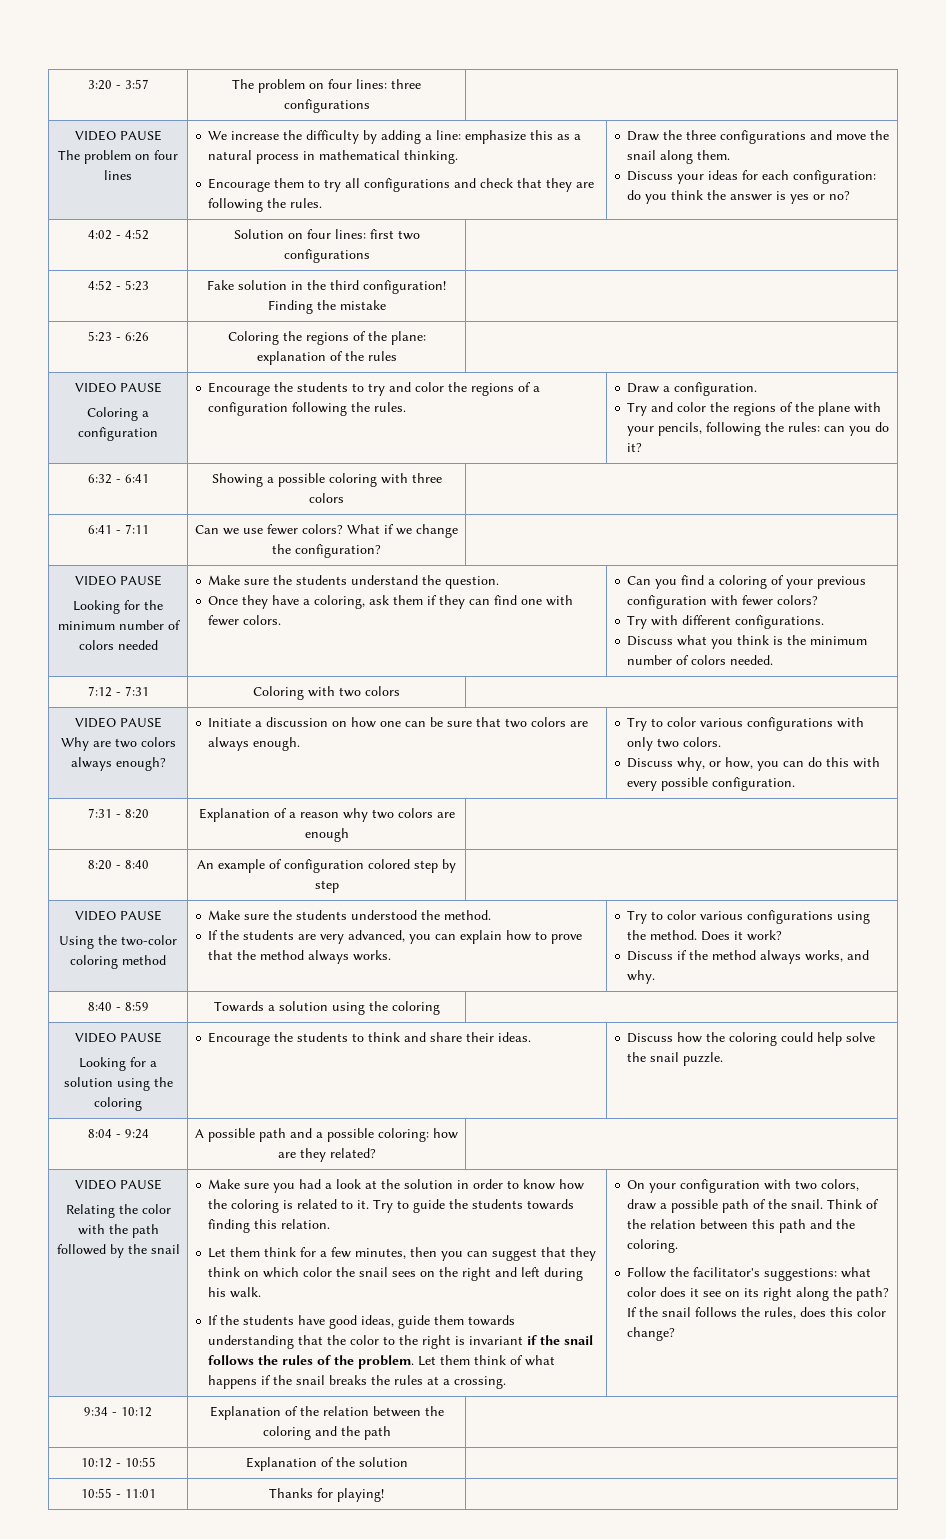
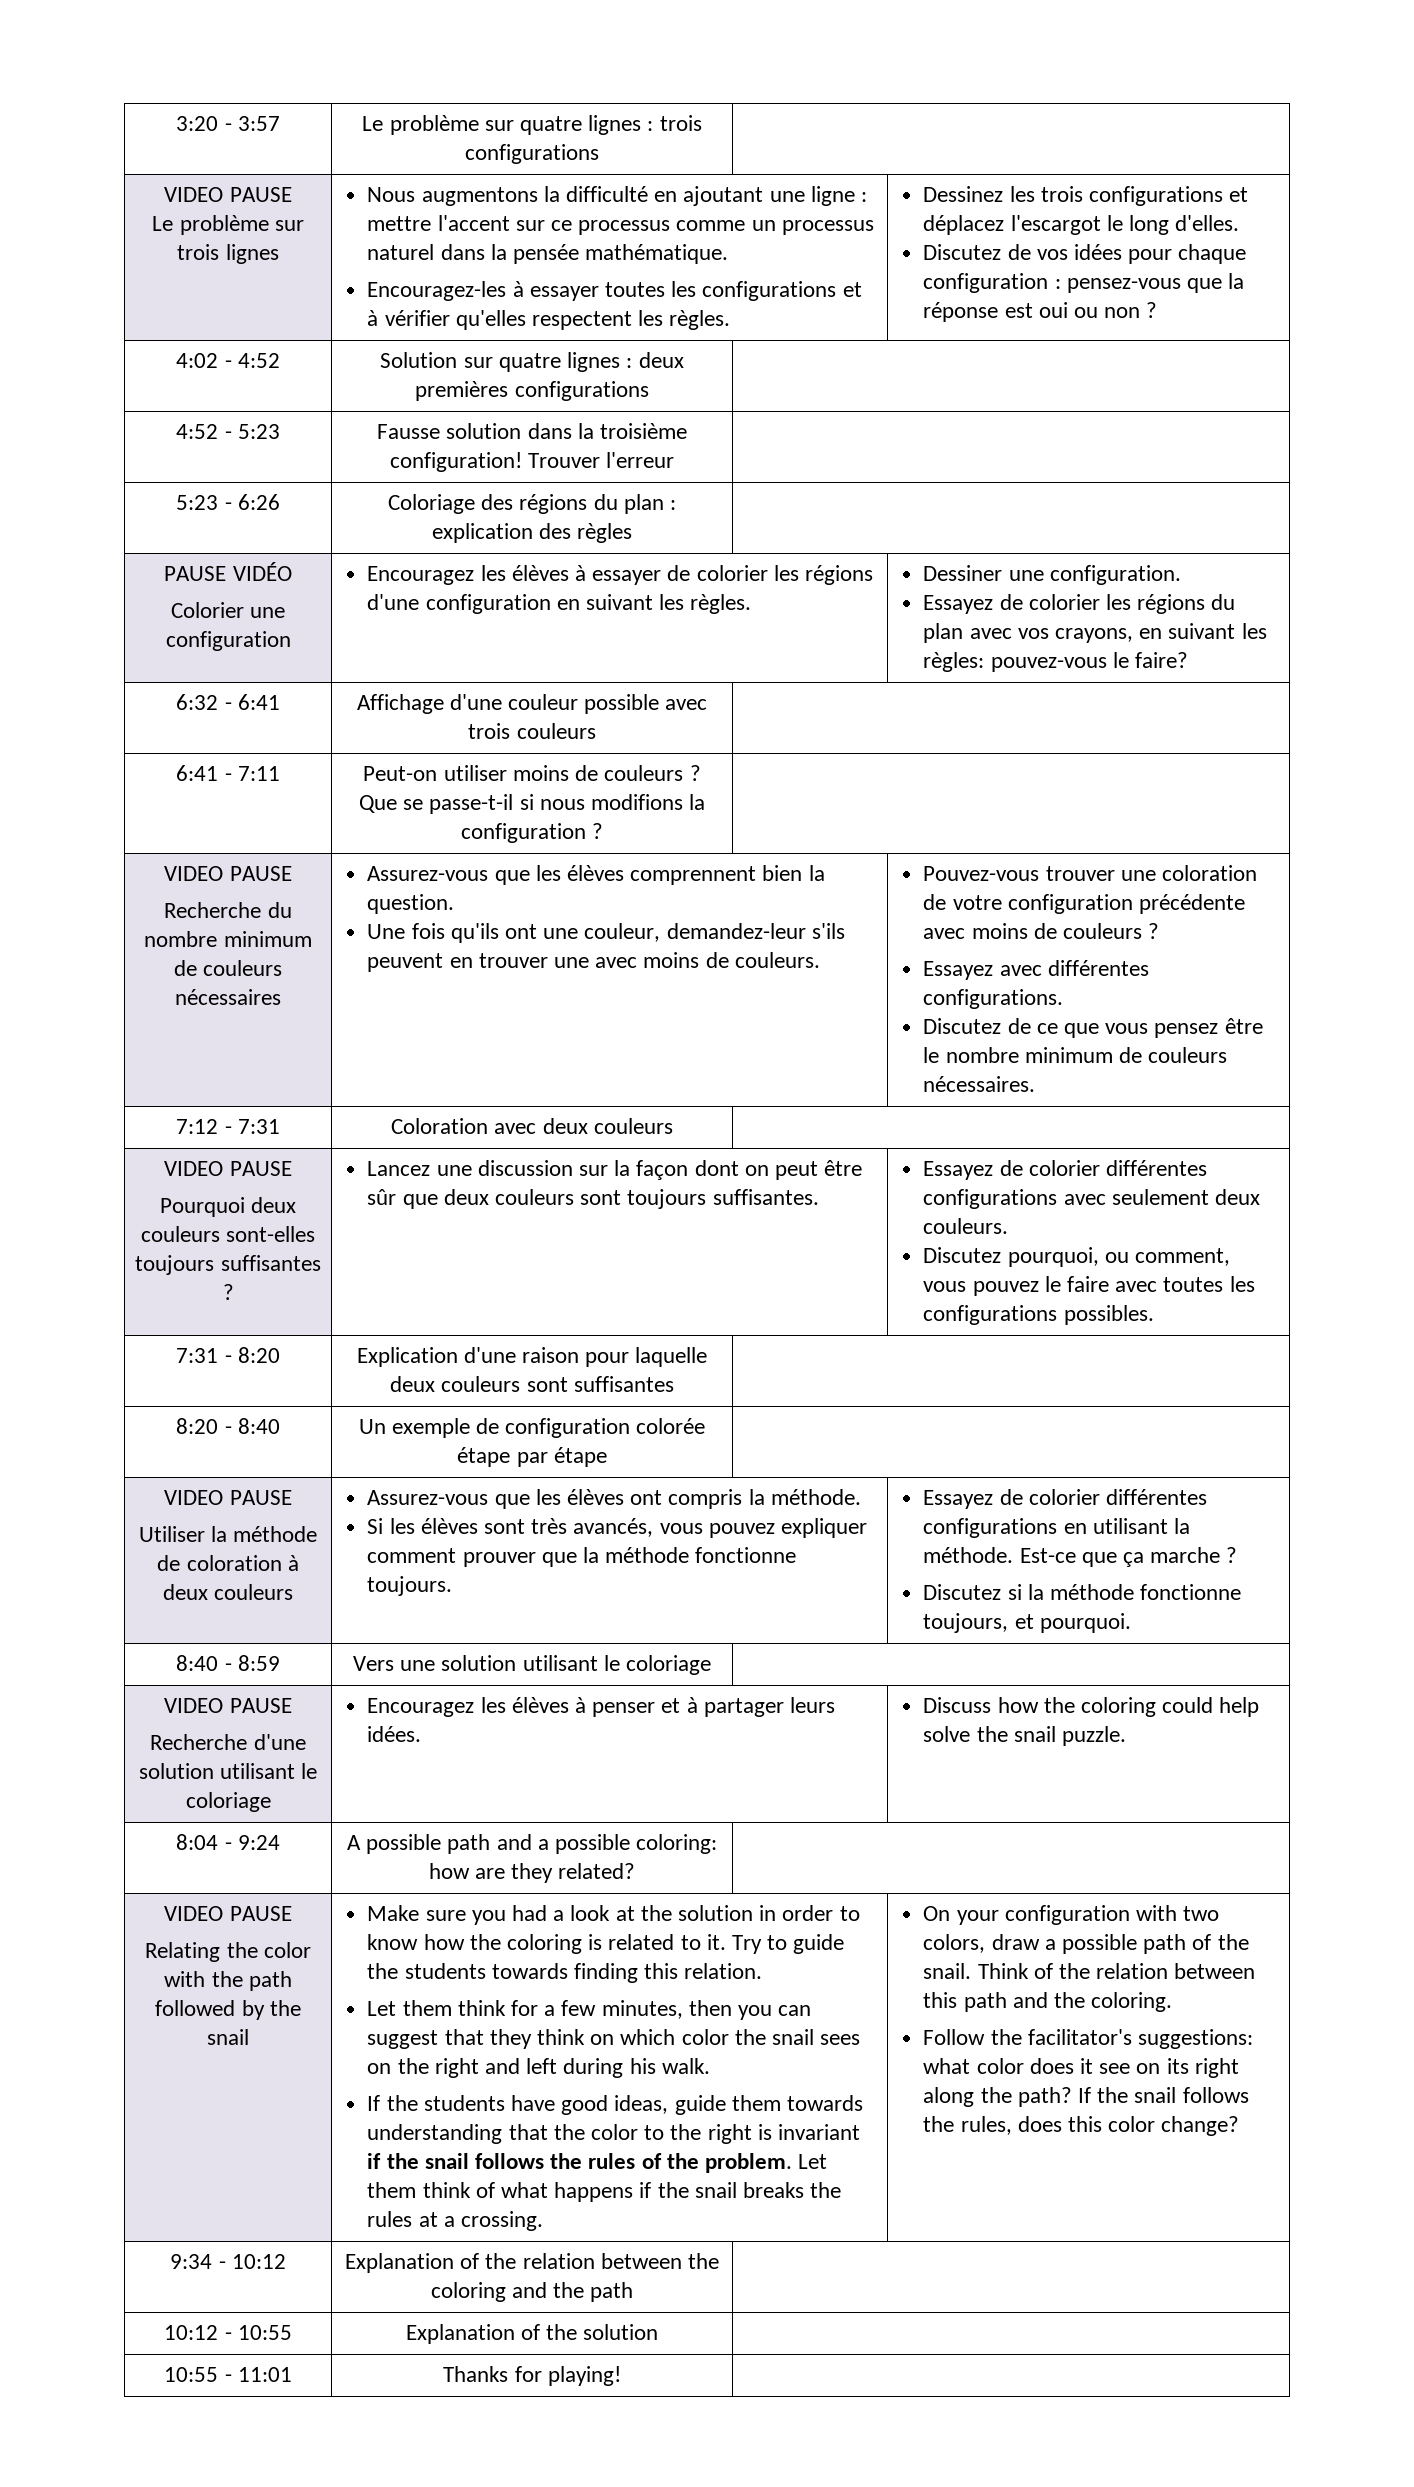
- 3:20 - 3:57 | The problem on four lines: three configurations |
+ 3:20 - 3:57 | Le problème sur quatre lignes : trois configurations |
  VIDEO PAUSE
- The problem on four lines | We increase the difficulty by adding a line: emphasize this as a natural process in mathematical thinking.
- Encourage them to try all configurations and check that they are following the rules. | Draw the three configurations and move the snail along them.
- Discuss your ideas for each configuration: do you think the answer is yes or no?
- 4:02 - 4:52 | Solution on four lines: first two configurations |
- 4:52 - 5:23 | Fake solution in the third configuration! Finding the mistake |
- 5:23 - 6:26 | Coloring the regions of the plane: explanation of the rules |
+ Le problème sur trois lignes | Nous augmentons la difficulté en ajoutant une ligne : mettre l'accent sur ce processus comme un processus naturel dans la pensée mathématique.
+ Encouragez-les à essayer toutes les configurations et à vérifier qu'elles respectent les règles. | Dessinez les trois configurations et déplacez l'escargot le long d'elles.
+ Discutez de vos idées pour chaque configuration : pensez-vous que la réponse est oui ou non ?
+ 4:02 - 4:52 | Solution sur quatre lignes : deux premières configurations |
+ 4:52 - 5:23 | Fausse solution dans la troisième configuration! Trouver l'erreur |
+ 5:23 - 6:26 | Coloriage des régions du plan : explication des règles |
+ PAUSE VIDÉO
+ Colorier une configuration | Encouragez les élèves à essayer de colorier les régions d'une configuration en suivant les règles. | Dessiner une configuration.
+ Essayez de colorier les régions du plan avec vos crayons, en suivant les règles: pouvez-vous le faire?
+ 6:32 - 6:41 | Affichage d'une couleur possible avec trois couleurs |
+ 6:41 - 7:11 | Peut-on utiliser moins de couleurs ? Que se passe-t-il si nous modifions la configuration ? |
  VIDEO PAUSE
- Coloring a configuration | Encourage the students to try and color the regions of a configuration following the rules. | Draw a configuration.
- Try and color the regions of the plane with your pencils, following the rules: can you do it?
- 6:32 - 6:41 | Showing a possible coloring with three colors |
- 6:41 - 7:11 | Can we use fewer colors? What if we change the configuration? |
+ Recherche du nombre minimum de couleurs nécessaires | Assurez-vous que les élèves comprennent bien la question.
+ Une fois qu'ils ont une couleur, demandez-leur s'ils peuvent en trouver une avec moins de couleurs. | Pouvez-vous trouver une coloration de votre configuration précédente avec moins de couleurs ?
+ Essayez avec différentes configurations.
+ Discutez de ce que vous pensez être le nombre minimum de couleurs nécessaires.
+ 7:12 - 7:31 | Coloration avec deux couleurs |
  VIDEO PAUSE
- Looking for the minimum number of colors needed | Make sure the students understand the question.
- Once they have a coloring, ask them if they can find one with fewer colors. | Can you find a coloring of your previous configuration with fewer colors?
- Try with different configurations.
- Discuss what you think is the minimum number of colors needed.
- 7:12 - 7:31 | Coloring with two colors |
+ Pourquoi deux couleurs sont-elles toujours suffisantes ? | Lancez une discussion sur la façon dont on peut être sûr que deux couleurs sont toujours suffisantes. | Essayez de colorier différentes configurations avec seulement deux couleurs.
+ Discutez pourquoi, ou comment, vous pouvez le faire avec toutes les configurations possibles.
+ 7:31 - 8:20 | Explication d'une raison pour laquelle deux couleurs sont suffisantes |
+ 8:20 - 8:40 | Un exemple de configuration colorée étape par étape |
  VIDEO PAUSE
- Why are two colors always enough? | Initiate a discussion on how one can be sure that two colors are always enough. | Try to color various configurations with only two colors.
- Discuss why, or how, you can do this with every possible configuration.
- 7:31 - 8:20 | Explanation of a reason why two colors are enough |
- 8:20 - 8:40 | An example of configuration colored step by step |
+ Utiliser la méthode de coloration à deux couleurs | Assurez-vous que les élèves ont compris la méthode.
+ Si les élèves sont très avancés, vous pouvez expliquer comment prouver que la méthode fonctionne toujours. | Essayez de colorier différentes configurations en utilisant la méthode. Est-ce que ça marche ?
+ Discutez si la méthode fonctionne toujours, et pourquoi.
+ 8:40 - 8:59 | Vers une solution utilisant le coloriage |
  VIDEO PAUSE
- Using the two-color coloring method | Make sure the students understood the method.
- If the students are very advanced, you can explain how to prove that the method always works. | Try to color various configurations using the method. Does it work?
- Discuss if the method always works, and why.
- 8:40 - 8:59 | Towards a solution using the coloring |
- VIDEO PAUSE
- Looking for a solution using the coloring | Encourage the students to think and share their ideas. | Discuss how the coloring could help solve the snail puzzle.
+ Recherche d'une solution utilisant le coloriage | Encouragez les élèves à penser et à partager leurs idées. | Discuss how the coloring could help solve the snail puzzle.

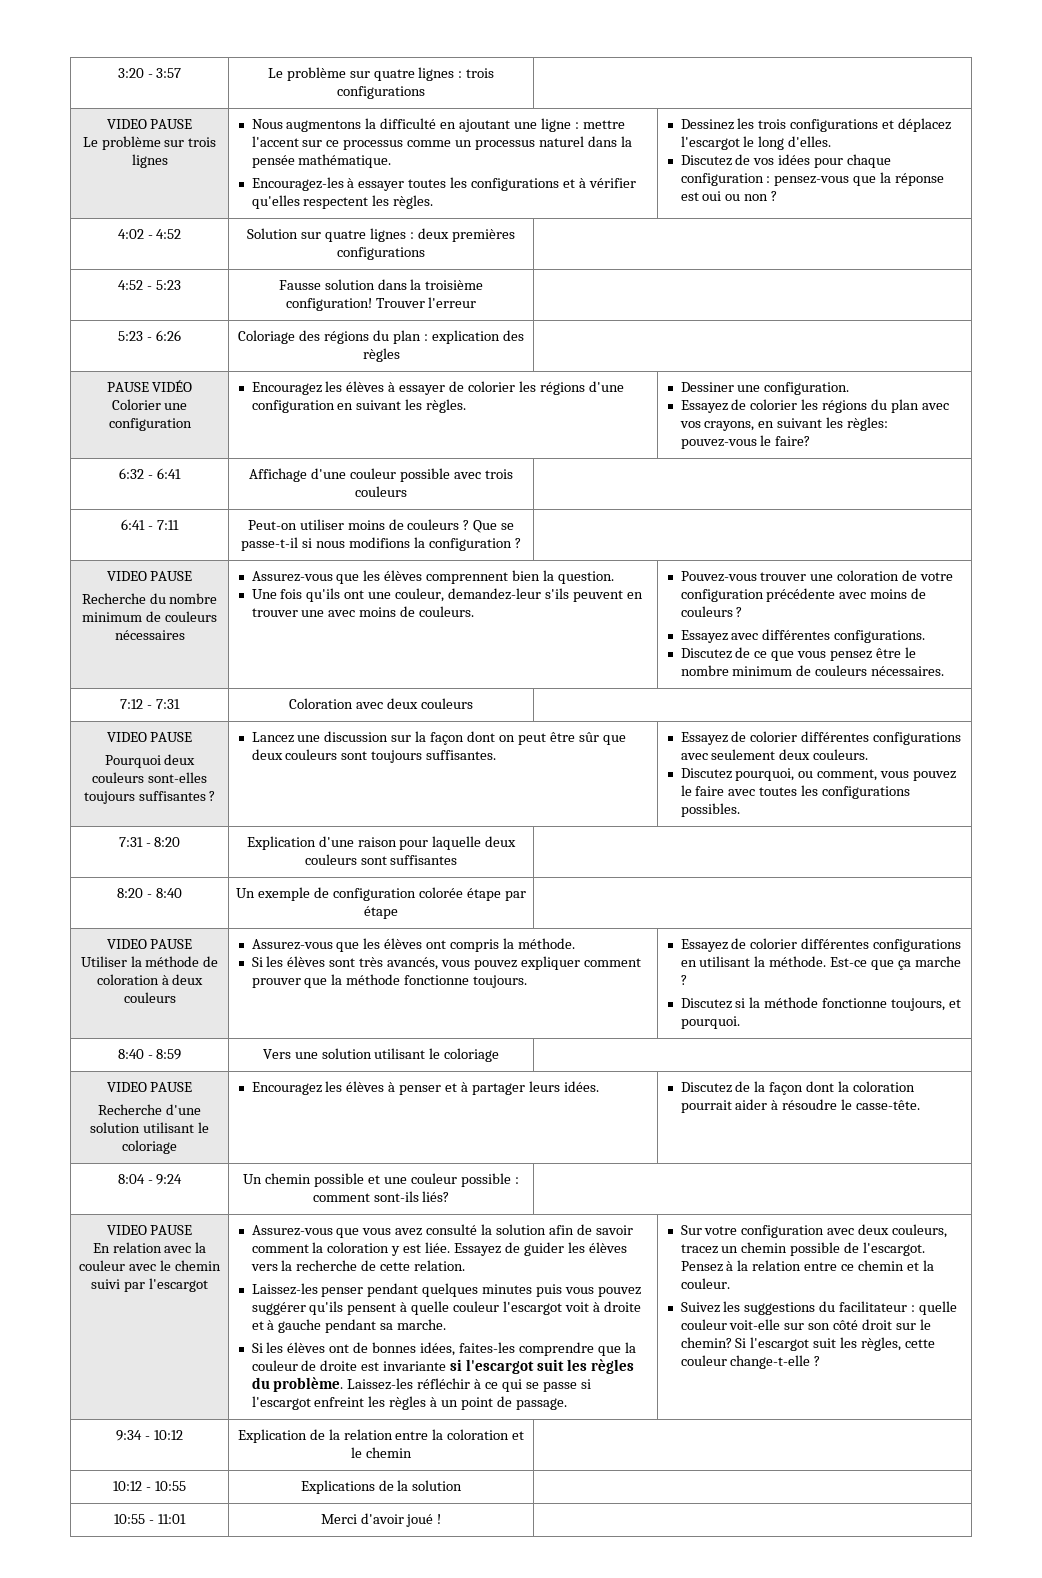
  8:40 - 8:59 | Vers une solution utilisant le coloriage |
  VIDEO PAUSE
- Recherche d'une solution utilisant le coloriage | Encouragez les élèves à penser et à partager leurs idées. | Discuss how the coloring could help solve the snail puzzle.
- 8:04 - 9:24 | A possible path and a possible coloring: how are they related? |
+ Recherche d'une solution utilisant le coloriage | Encouragez les élèves à penser et à partager leurs idées. | Discutez de la façon dont la coloration pourrait aider à résoudre le casse-tête.
+ 8:04 - 9:24 | Un chemin possible et une couleur possible : comment sont-ils liés? |
  VIDEO PAUSE
- Relating the color with the path followed by the snail | Make sure you had a look at the solution in order to know how the coloring is related to it. Try to guide the students towards finding this relation.
- Let them think for a few minutes, then you can suggest that they think on which color the snail sees on the right and left during his walk.
- If the students have good ideas, guide them towards understanding that the color to the right is invariant if the snail follows the rules of the problem. Let them think of what happens if the snail breaks the rules at a crossing. | On your configuration with two colors, draw a possible path of the snail. Think of the relation between this path and the coloring.
- Follow the facilitator's suggestions: what color does it see on its right along the path? If the snail follows the rules, does this color change?
- 9:34 - 10:12 | Explanation of the relation between the coloring and the path |
+ En relation avec la couleur avec le chemin suivi par l'escargot | Assurez-vous que vous avez consulté la solution afin de savoir comment la coloration y est liée. Essayez de guider les élèves vers la recherche de cette relation.
+ Laissez-les penser pendant quelques minutes puis vous pouvez suggérer qu'ils pensent à quelle couleur l'escargot voit à droite et à gauche pendant sa marche.
+ Si les élèves ont de bonnes idées, faites-les comprendre que la couleur de droite est invariante si l'escargot suit les règles du problème. Laissez-les réfléchir à ce qui se passe si l'escargot enfreint les règles à un point de passage. | Sur votre configuration avec deux couleurs, tracez un chemin possible de l'escargot. Pensez à la relation entre ce chemin et la couleur.
+ Suivez les suggestions du facilitateur : quelle couleur voit-elle sur son côté droit sur le chemin? Si l'escargot suit les règles, cette couleur change-t-elle ?
+ 9:34 - 10:12 | Explication de la relation entre la coloration et le chemin |
- 10:12 - 10:55 | Explanation of the solution |
+ 10:12 - 10:55 | Explications de la solution |
- 10:55 - 11:01 | Thanks for playing! |
+ 10:55 - 11:01 | Merci d'avoir joué ! |

